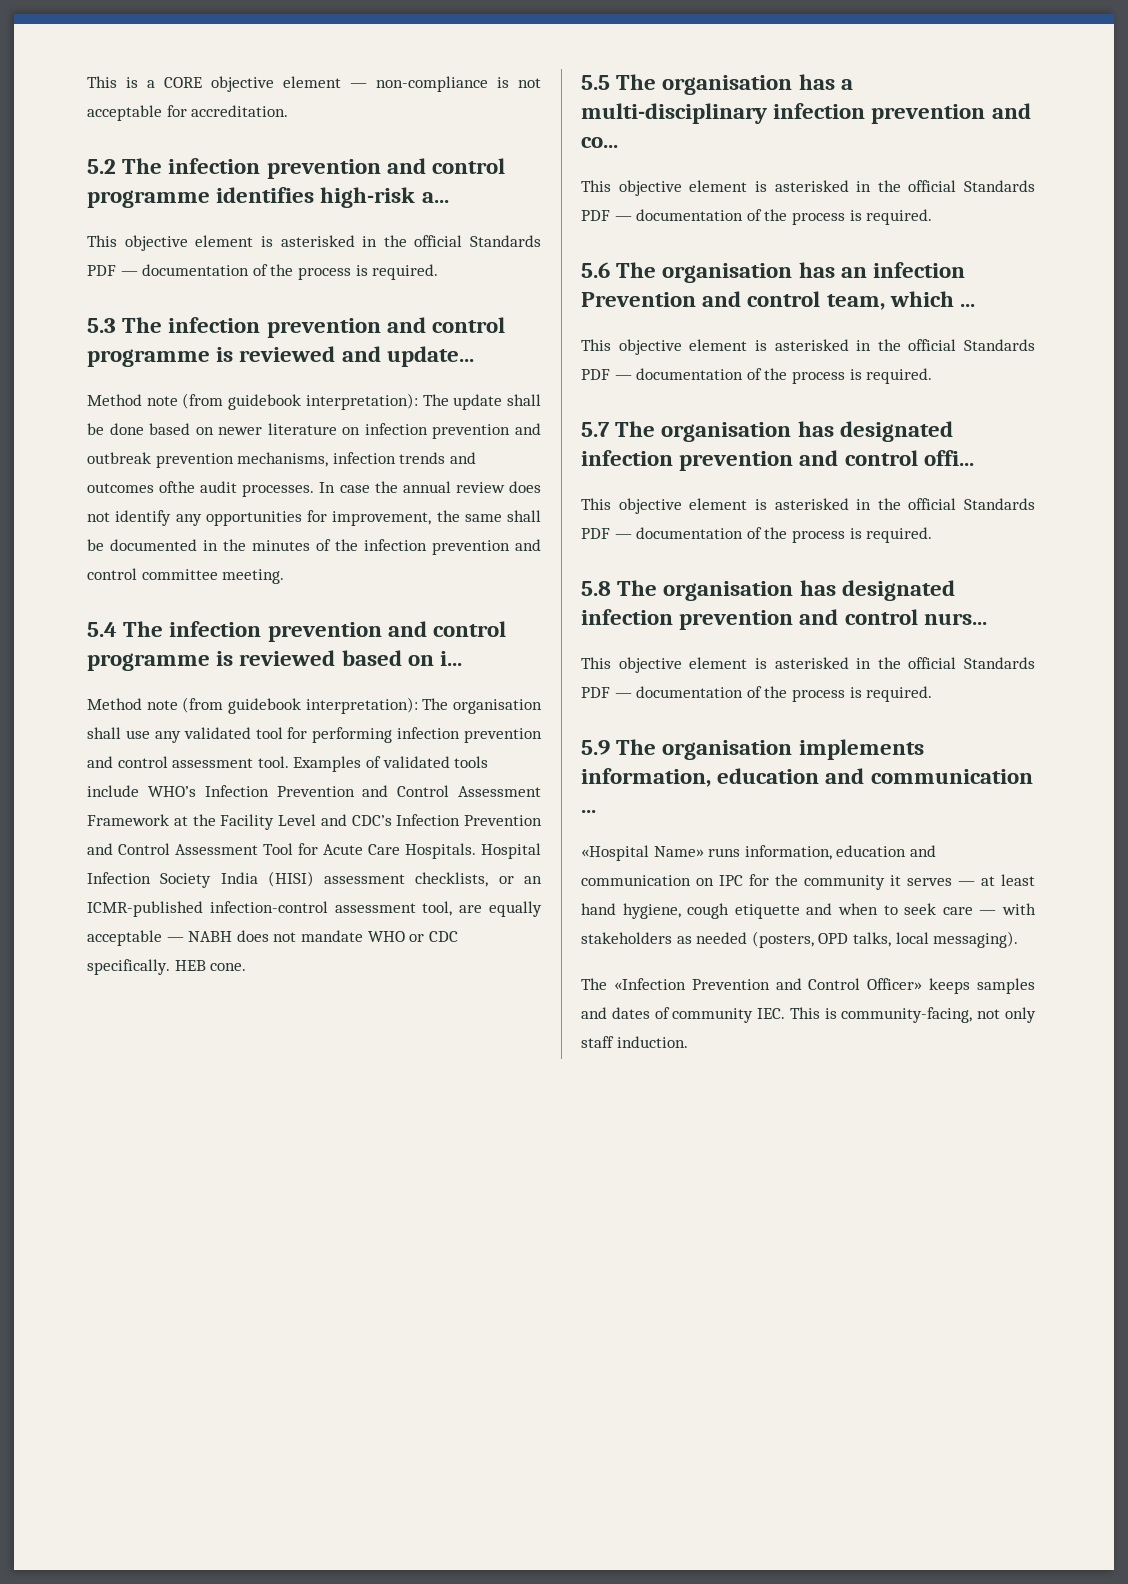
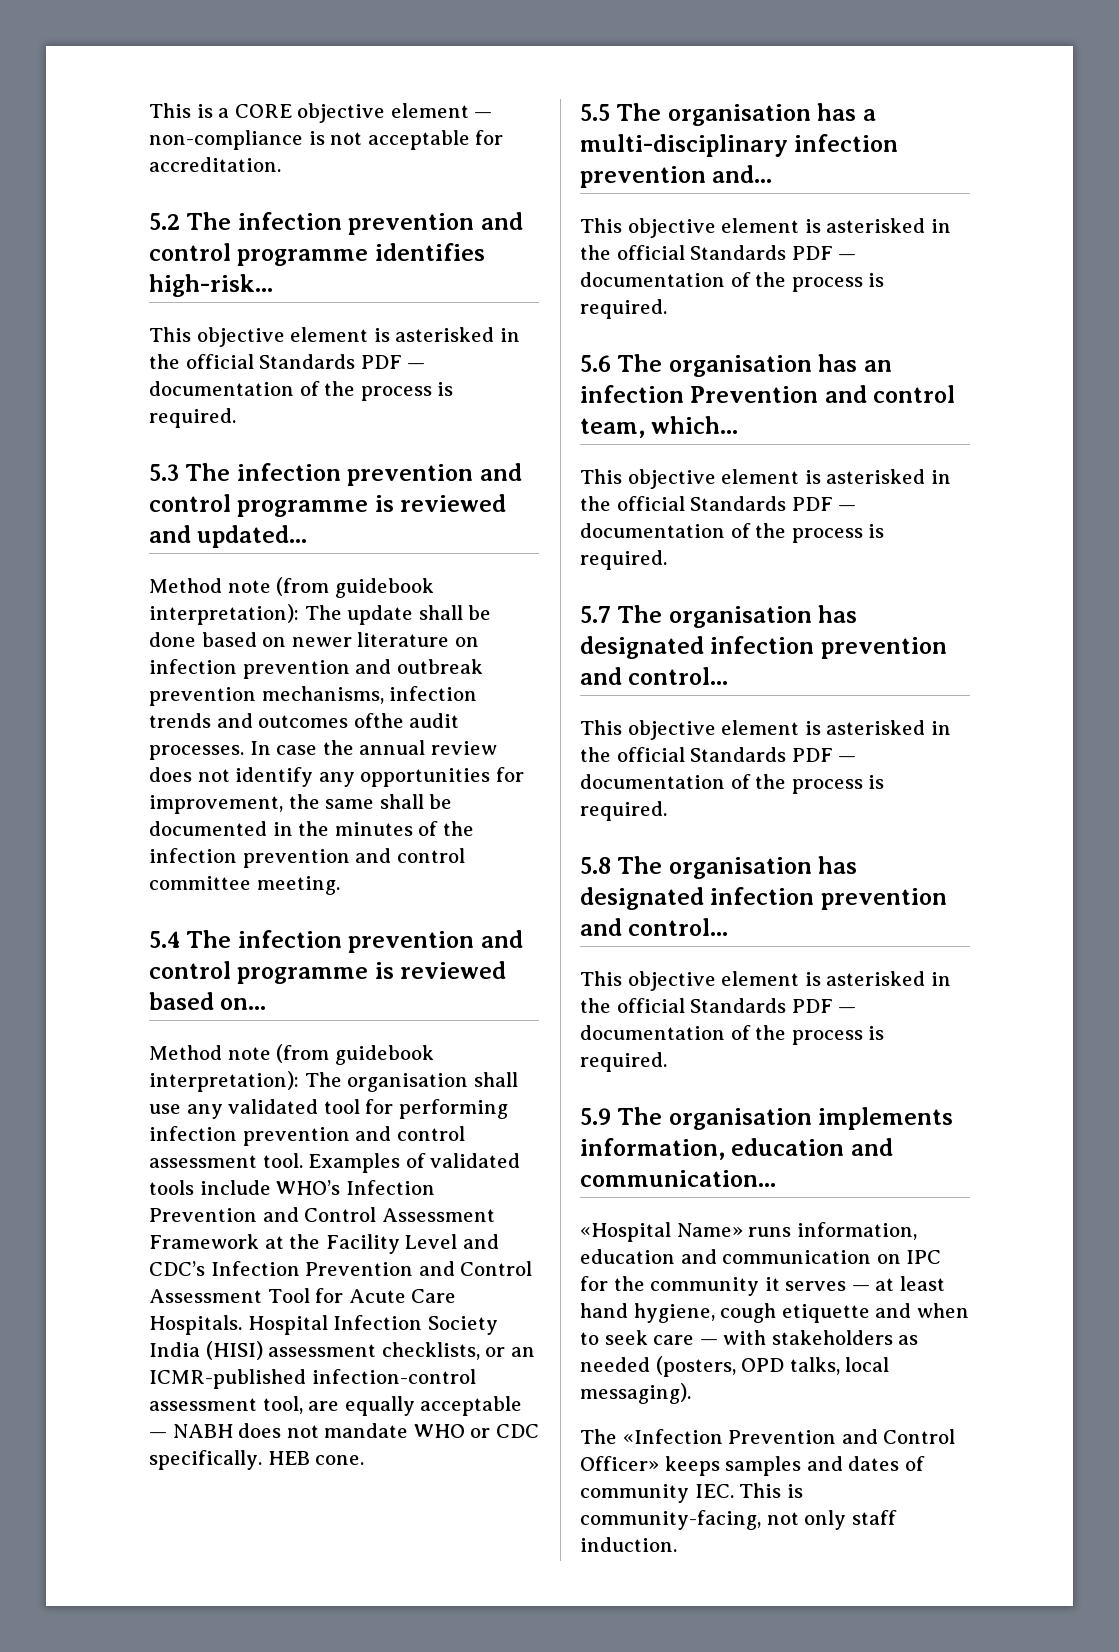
- 5.2 The infection prevention and control programme identifies high-risk a...
+ 5.2 The infection prevention and control programme identifies high-risk...
- 5.3 The infection prevention and control programme is reviewed and update...
+ 5.3 The infection prevention and control programme is reviewed and updated...
- 5.4 The infection prevention and control programme is reviewed based on i...
+ 5.4 The infection prevention and control programme is reviewed based on...
- 5.5 The organisation has a multi-disciplinary infection prevention and co...
+ 5.5 The organisation has a multi-disciplinary infection prevention and...
- 5.6 The organisation has an infection Prevention and control team, which ...
+ 5.6 The organisation has an infection Prevention and control team, which...
- 5.7 The organisation has designated infection prevention and control offi...
+ 5.7 The organisation has designated infection prevention and control...
- 5.8 The organisation has designated infection prevention and control nurs...
+ 5.8 The organisation has designated infection prevention and control...
- 5.9 The organisation implements information, education and communication ...
+ 5.9 The organisation implements information, education and communication...

